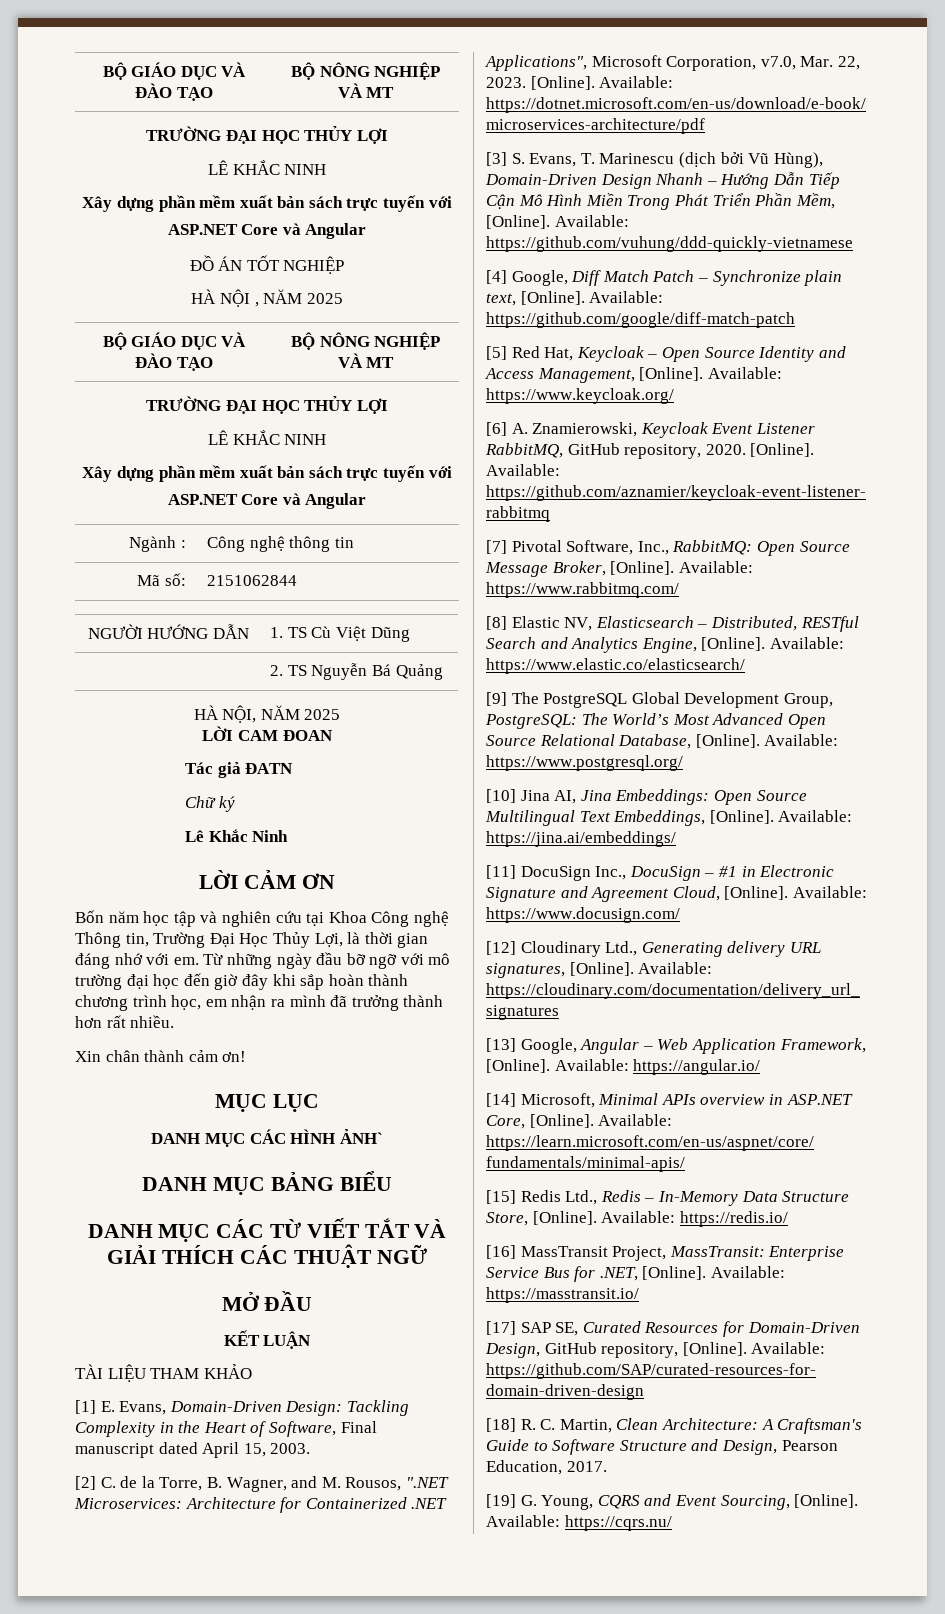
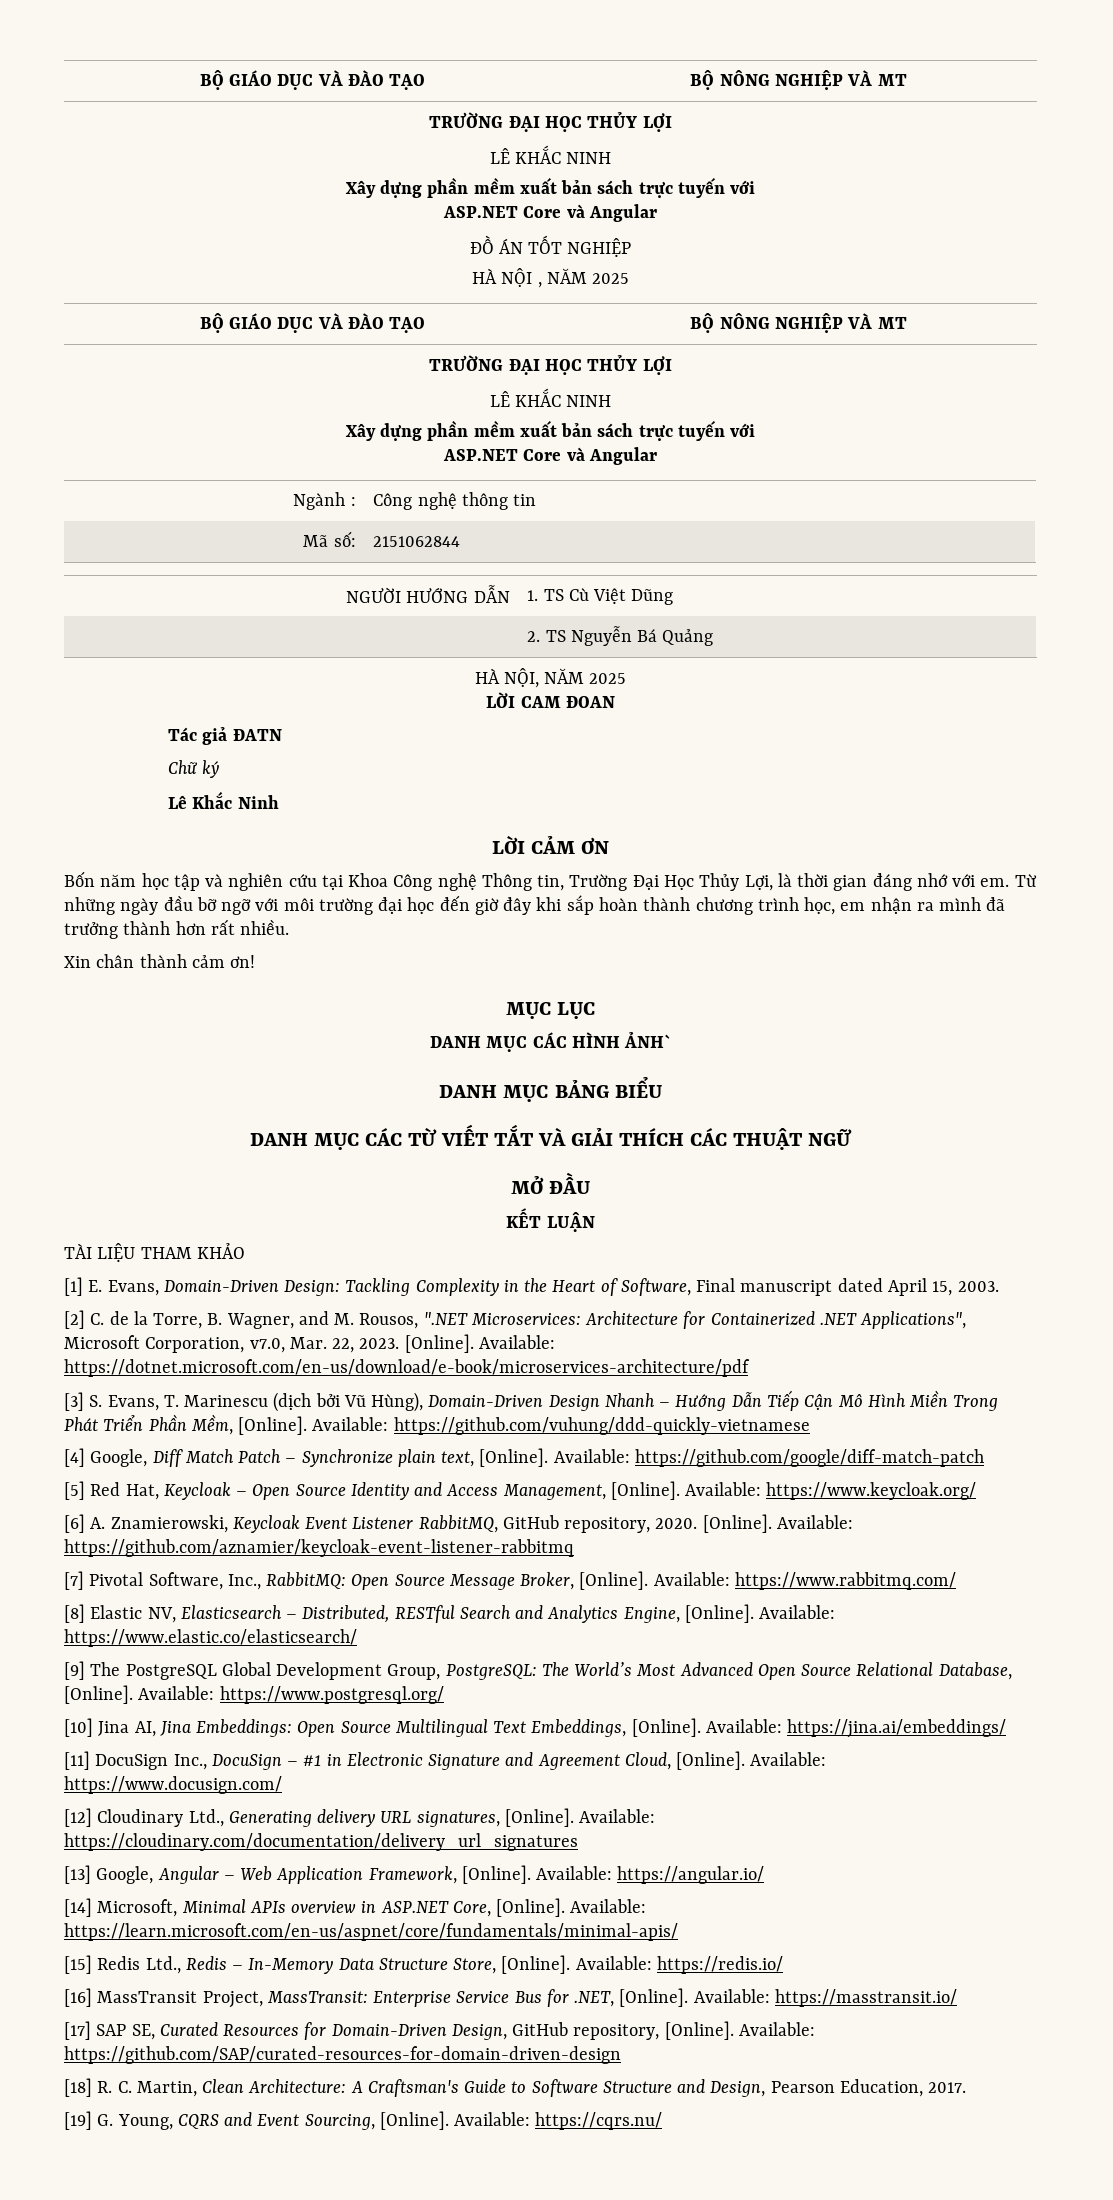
- Từ những ngày đầu bỡ ngỡ với mô trường đại học đến giờ đây khi sắp hoàn thành chương trình học, em nhận ra mình đã trưởng thành hơn rất nhiều.
+ Từ những ngày đầu bỡ ngỡ với môi trường đại học đến giờ đây khi sắp hoàn thành chương trình học, em nhận ra mình đã trưởng thành hơn rất nhiều.

